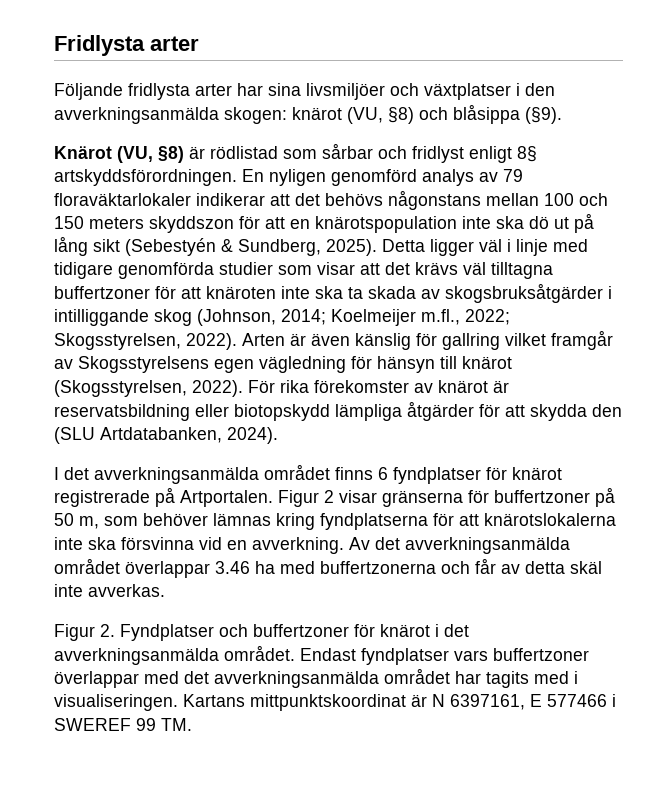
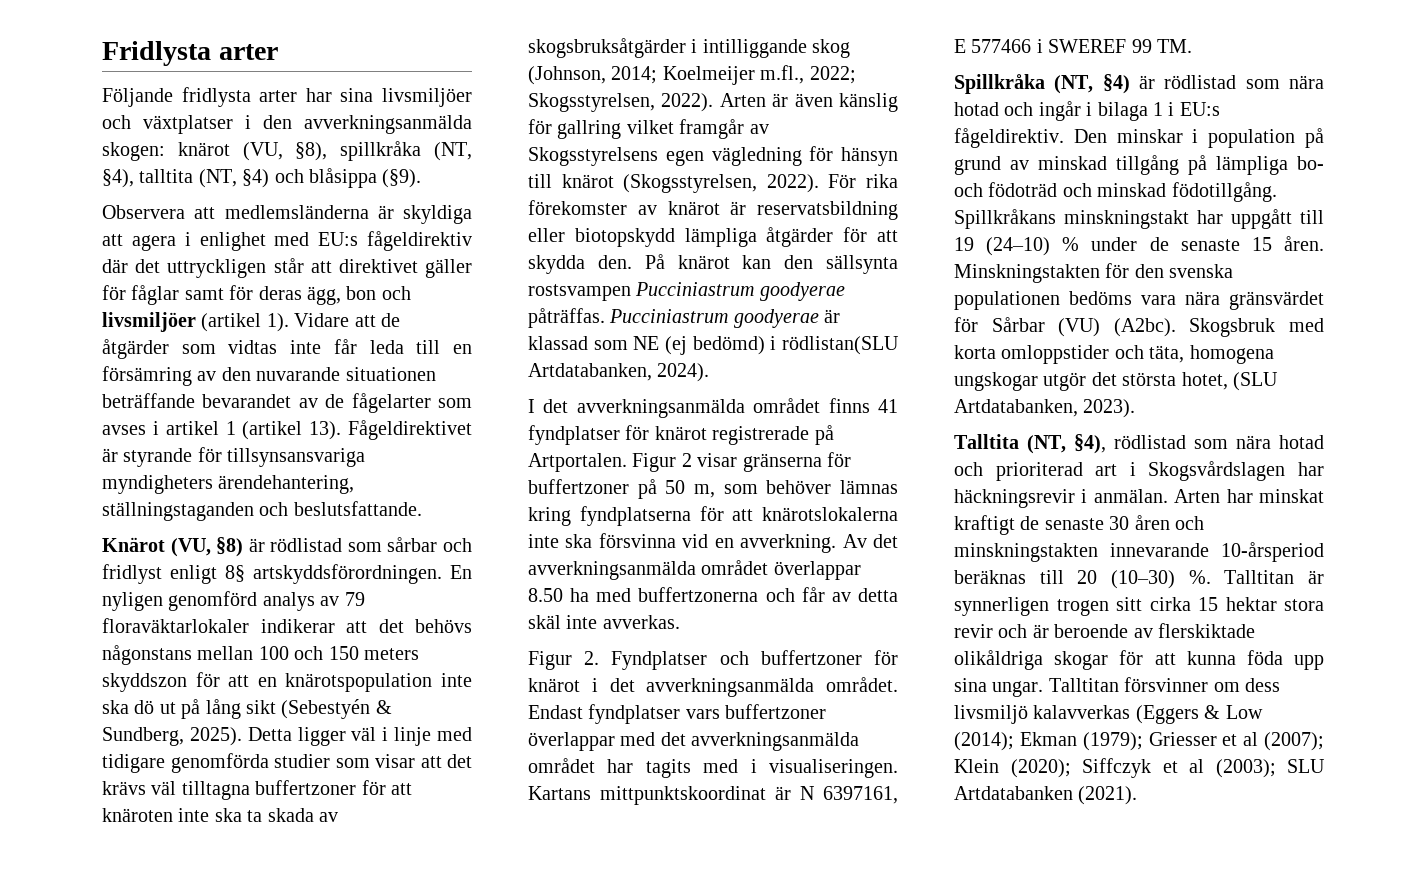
- Följande fridlysta arter har sina livsmiljöer och växtplatser i den avverkningsanmälda skogen: knärot (VU, §8) och blåsippa (§9).
+ Följande fridlysta arter har sina livsmiljöer och växtplatser i den avverkningsanmälda skogen: knärot (VU, §8), spillkråka (NT, §4), talltita (NT, §4) och blåsippa (§9).
+ Observera att medlemsländerna är skyldiga att agera i enlighet med EU:s fågeldirektiv där det uttryckligen står att direktivet gäller för fåglar samt för deras ägg, bon och livsmiljöer (artikel 1). Vidare att de åtgärder som vidtas inte får leda till en försämring av den nuvarande situationen beträffande bevarandet av de fågelarter som avses i artikel 1 (artikel 13). Fågeldirektivet är styrande för tillsynsansvariga myndigheters ärendehantering, ställningstaganden och beslutsfattande.
- För rika förekomster av knärot är reservatsbildning eller biotopskydd lämpliga åtgärder för att skydda den (SLU Artdatabanken, 2024).
+ För rika förekomster av knärot är reservatsbildning eller biotopskydd lämpliga åtgärder för att skydda den. På knärot kan den sällsynta rostsvampen Pucciniastrum goodyerae påträffas. Pucciniastrum goodyerae är klassad som NE (ej bedömd) i rödlistan(SLU Artdatabanken, 2024).
- I det avverkningsanmälda området finns 6 fyndplatser för knärot registrerade på Artportalen.
+ I det avverkningsanmälda området finns 41 fyndplatser för knärot registrerade på Artportalen.
- Av det avverkningsanmälda området överlappar 3.46 ha med buffertzonerna och får av detta skäl inte avverkas.
+ Av det avverkningsanmälda området överlappar 8.50 ha med buffertzonerna och får av detta skäl inte avverkas.
+ Spillkråka (NT, §4) är rödlistad som nära hotad och ingår i bilaga 1 i EU:s fågeldirektiv. Den minskar i population på grund av minskad tillgång på lämpliga bo- och födoträd och minskad födotillgång. Spillkråkans minskningstakt har uppgått till 19 (24–10) % under de senaste 15 åren. Minskningstakten för den svenska populationen bedöms vara nära gränsvärdet för Sårbar (VU) (A2bc). Skogsbruk med korta omloppstider och täta, homogena ungskogar utgör det största hotet, (SLU Artdatabanken, 2023).
+ Talltita (NT, §4), rödlistad som nära hotad och prioriterad art i Skogsvårdslagen har häckningsrevir i anmälan. Arten har minskat kraftigt de senaste 30 åren och minskningstakten innevarande 10-årsperiod beräknas till 20 (10–30) %. Talltitan är synnerligen trogen sitt cirka 15 hektar stora revir och är beroende av flerskiktade olikåldriga skogar för att kunna föda upp sina ungar. Talltitan försvinner om dess livsmiljö kalavverkas (Eggers & Low (2014); Ekman (1979); Griesser et al (2007); Klein (2020); Siffczyk et al (2003); SLU Artdatabanken (2021).

